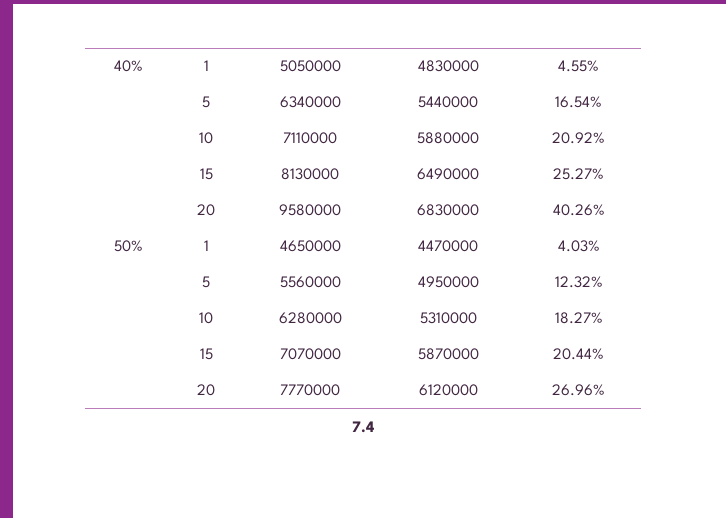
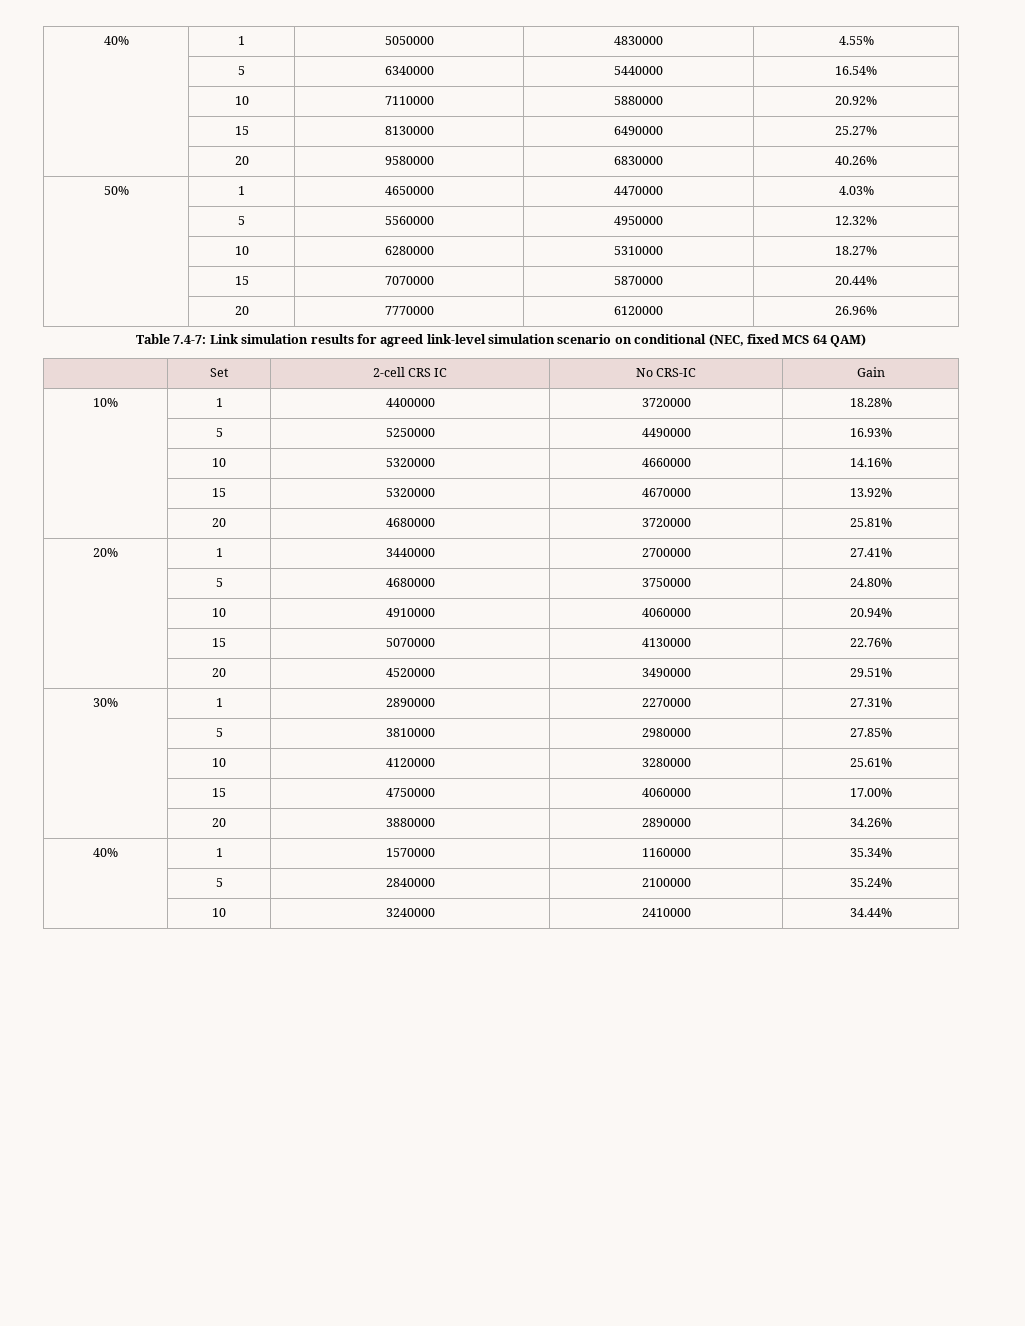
- 7.4
+ Table 7.4-7: Link simulation results for agreed link-level simulation scenario on conditional (NEC, fixed MCS 64 QAM)
+ | Set | 2-cell CRS IC | No CRS-IC | Gain
+ 10% | 1 | 4400000 | 3720000 | 18.28%
+ | 5 | 5250000 | 4490000 | 16.93%
+ | 10 | 5320000 | 4660000 | 14.16%
+ | 15 | 5320000 | 4670000 | 13.92%
+ | 20 | 4680000 | 3720000 | 25.81%
+ 20% | 1 | 3440000 | 2700000 | 27.41%
+ | 5 | 4680000 | 3750000 | 24.80%
+ | 10 | 4910000 | 4060000 | 20.94%
+ | 15 | 5070000 | 4130000 | 22.76%
+ | 20 | 4520000 | 3490000 | 29.51%
+ 30% | 1 | 2890000 | 2270000 | 27.31%
+ | 5 | 3810000 | 2980000 | 27.85%
+ | 10 | 4120000 | 3280000 | 25.61%
+ | 15 | 4750000 | 4060000 | 17.00%
+ | 20 | 3880000 | 2890000 | 34.26%
+ 40% | 1 | 1570000 | 1160000 | 35.34%
+ | 5 | 2840000 | 2100000 | 35.24%
+ | 10 | 3240000 | 2410000 | 34.44%

